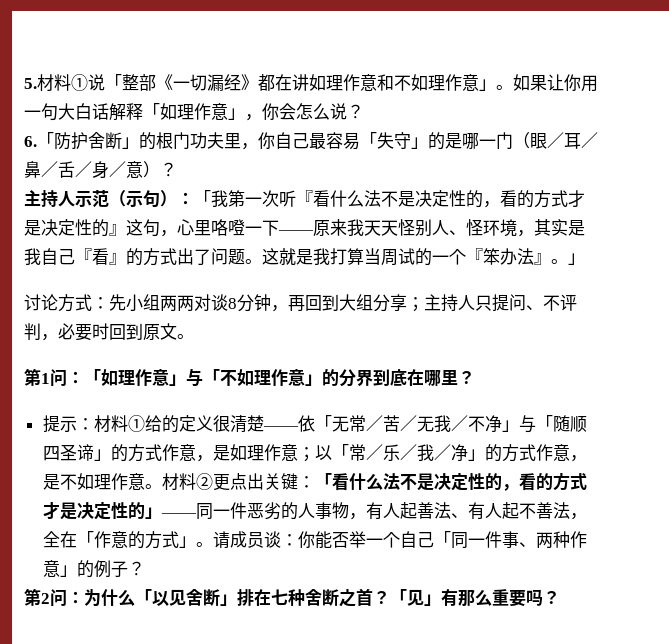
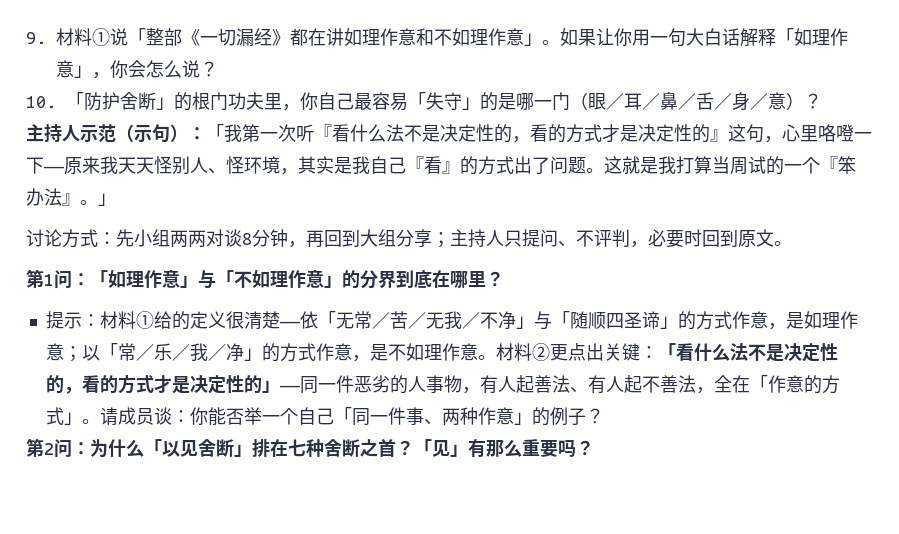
- 5.材料①说「整部《一切漏经》都在讲如理作意和不如理作意」。
+ 9.材料①说「整部《一切漏经》都在讲如理作意和不如理作意」。
- 6.「防护舍断」的根门功夫里，你自己最容易「失守」的是哪一门（眼／耳／鼻／舌／身／意）？
+ 10.「防护舍断」的根门功夫里，你自己最容易「失守」的是哪一门（眼／耳／鼻／舌／身／意）？

